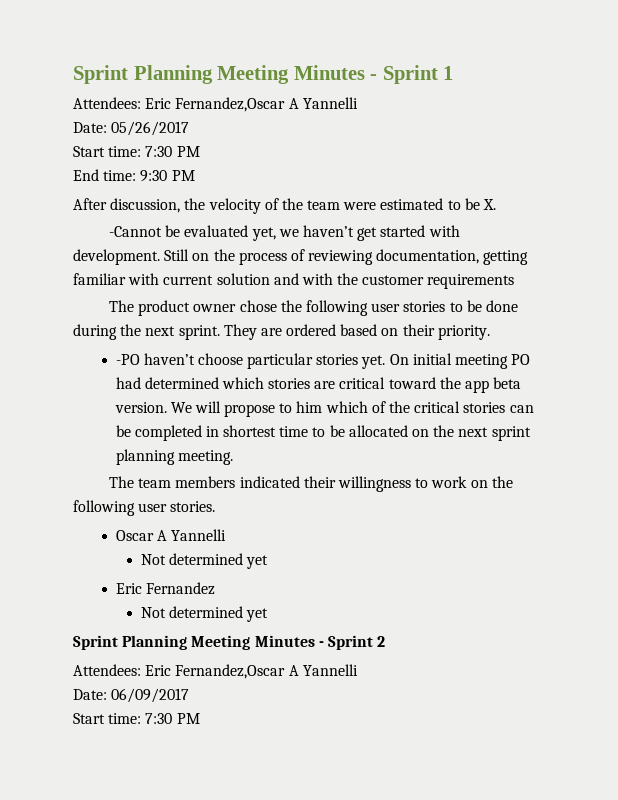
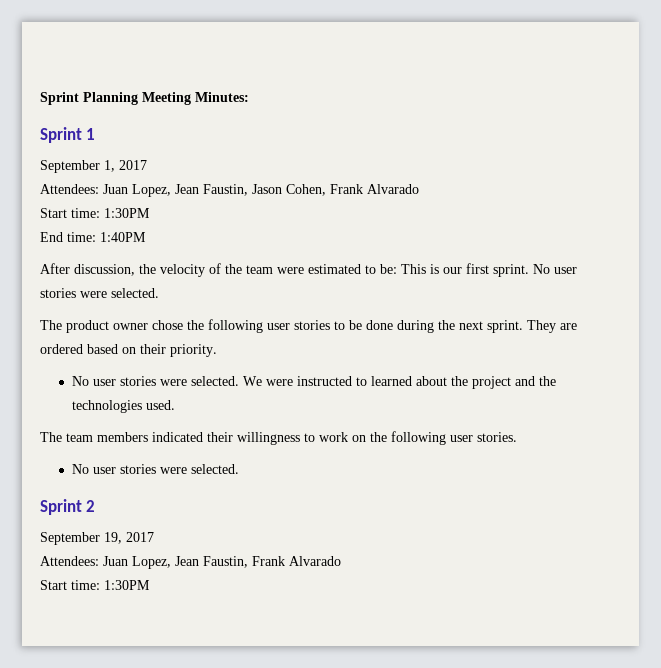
- Sprint Planning Meeting Minutes - Sprint 1
- Attendees: Eric Fernandez,Oscar A Yannelli
- Date: 05/26/2017
- Start time: 7:30 PM
+ Sprint Planning Meeting Minutes:
+ Sprint 1
+ September 1, 2017
+ Attendees: Juan Lopez, Jean Faustin, Jason Cohen, Frank Alvarado
+ Start time: 1:30PM
- End time: 9:30 PM
+ End time: 1:40PM
- After discussion, the velocity of the team were estimated to be X.
- -Cannot be evaluated yet, we haven’t get started with development. Still on the process of reviewing documentation, getting familiar with current solution and with the customer requirements
+ After discussion, the velocity of the team were estimated to be: This is our first sprint. No user stories were selected.
- -PO haven’t choose particular stories yet. On initial meeting PO had determined which stories are critical toward the app beta version. We will propose to him which of the critical stories can be completed in shortest time to be allocated on the next sprint planning meeting.
+ No user stories were selected. We were instructed to learned about the project and the technologies used.
  The team members indicated their willingness to work on the following user stories.
- Oscar A Yannelli
- Not determined yet
- Eric Fernandez
- Not determined yet
- Sprint Planning Meeting Minutes - Sprint 2
- Attendees: Eric Fernandez,Oscar A Yannelli
- Date: 06/09/2017
- Start time: 7:30 PM
+ No user stories were selected.
+ Sprint 2
+ September 19, 2017
+ Attendees: Juan Lopez, Jean Faustin, Frank Alvarado
+ Start time: 1:30PM

